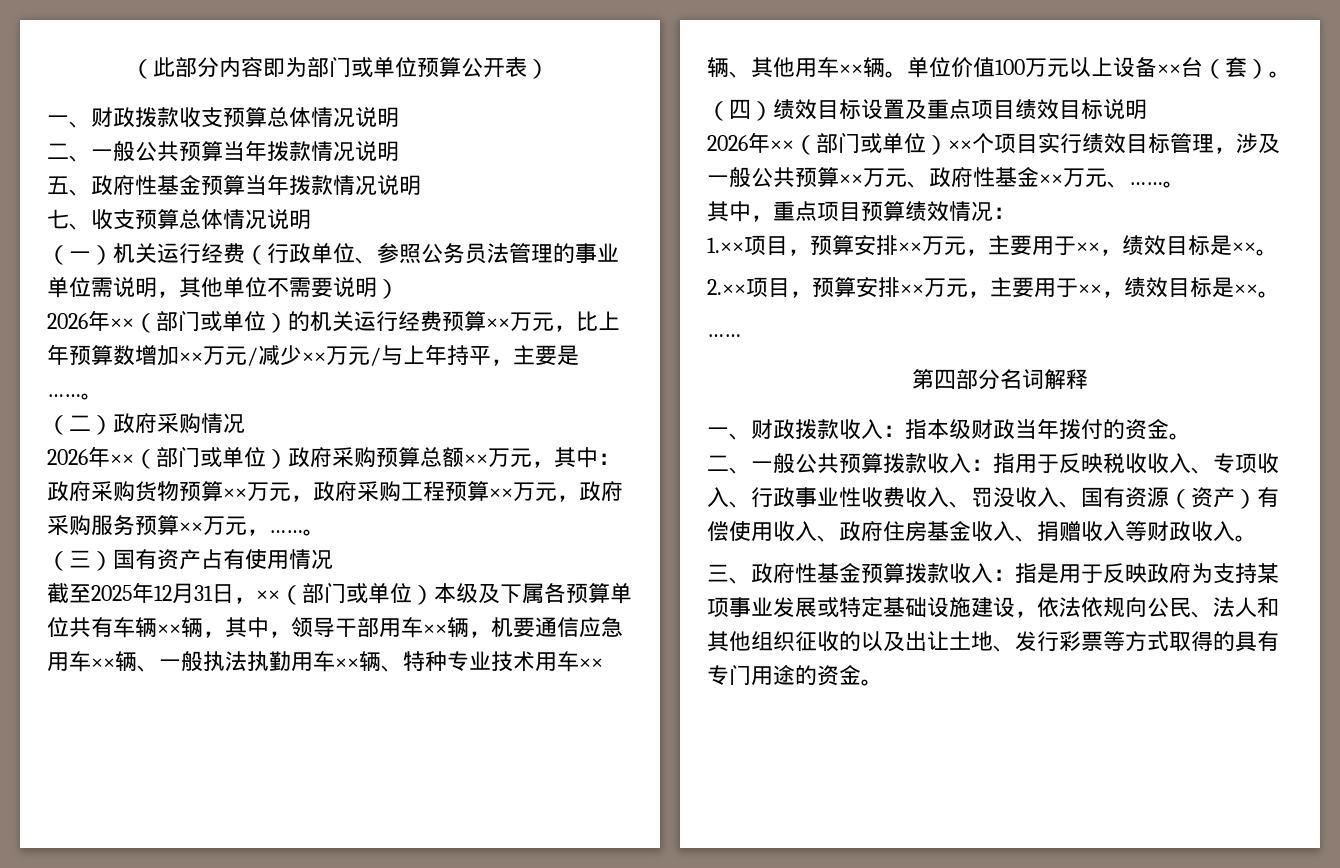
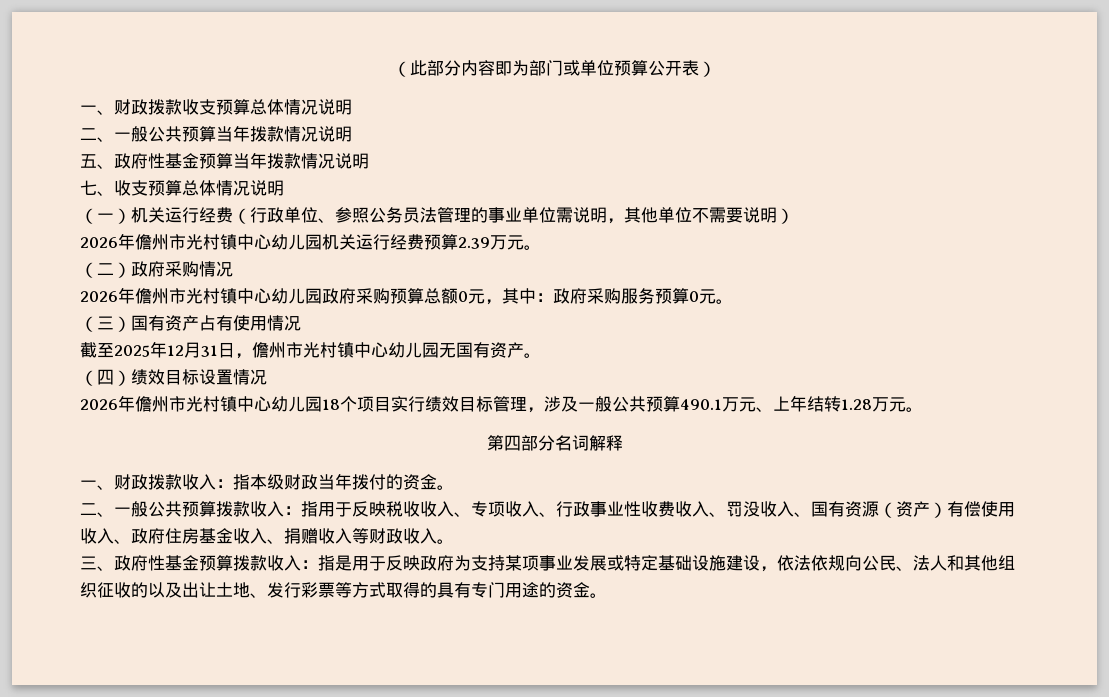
- 2026年××（部门或单位）的机关运行经费预算××万元，比上年预算数增加××万元/减少××万元/与上年持平，主要是……。
+ 2026年儋州市光村镇中心幼儿园机关运行经费预算2.39万元。
- 2026年××（部门或单位）政府采购预算总额××万元，其中：政府采购货物预算××万元，政府采购工程预算××万元，政府采购服务预算××万元，……。
+ 2026年儋州市光村镇中心幼儿园政府采购预算总额0元，其中：政府采购服务预算0元。
- 截至2025年12月31日，××（部门或单位）本级及下属各预算单位共有车辆××辆，其中，领导干部用车××辆，机要通信应急用车××辆、一般执法执勤用车××辆、特种专业技术用车××辆、其他用车××辆。单位价值100万元以上设备××台（套）。
+ 截至2025年12月31日，儋州市光村镇中心幼儿园无国有资产。
- （四）绩效目标设置及重点项目绩效目标说明
- 2026年××（部门或单位）××个项目实行绩效目标管理，涉及一般公共预算××万元、政府性基金××万元、……。
- 其中，重点项目预算绩效情况：
- 1.××项目，预算安排××万元，主要用于××，绩效目标是××。
- 2.××项目，预算安排××万元，主要用于××，绩效目标是××。
- ……
+ （四）绩效目标设置情况
+ 2026年儋州市光村镇中心幼儿园18个项目实行绩效目标管理，涉及一般公共预算490.1万元、上年结转1.28万元。

